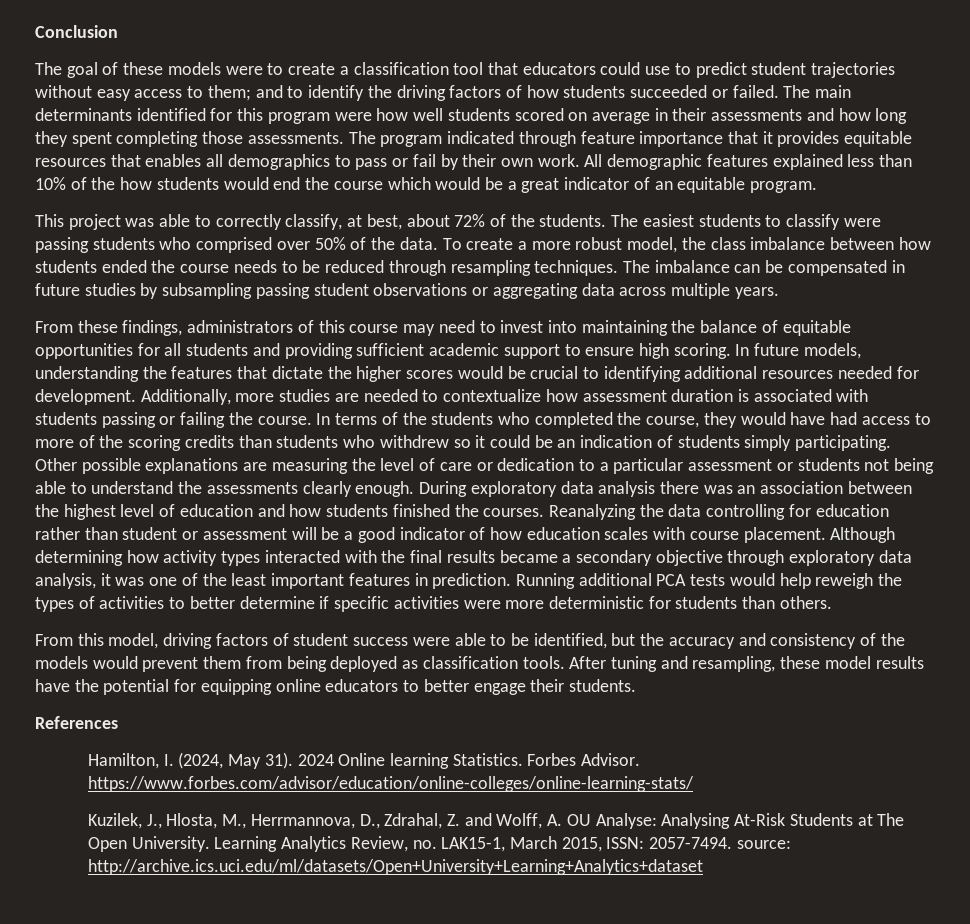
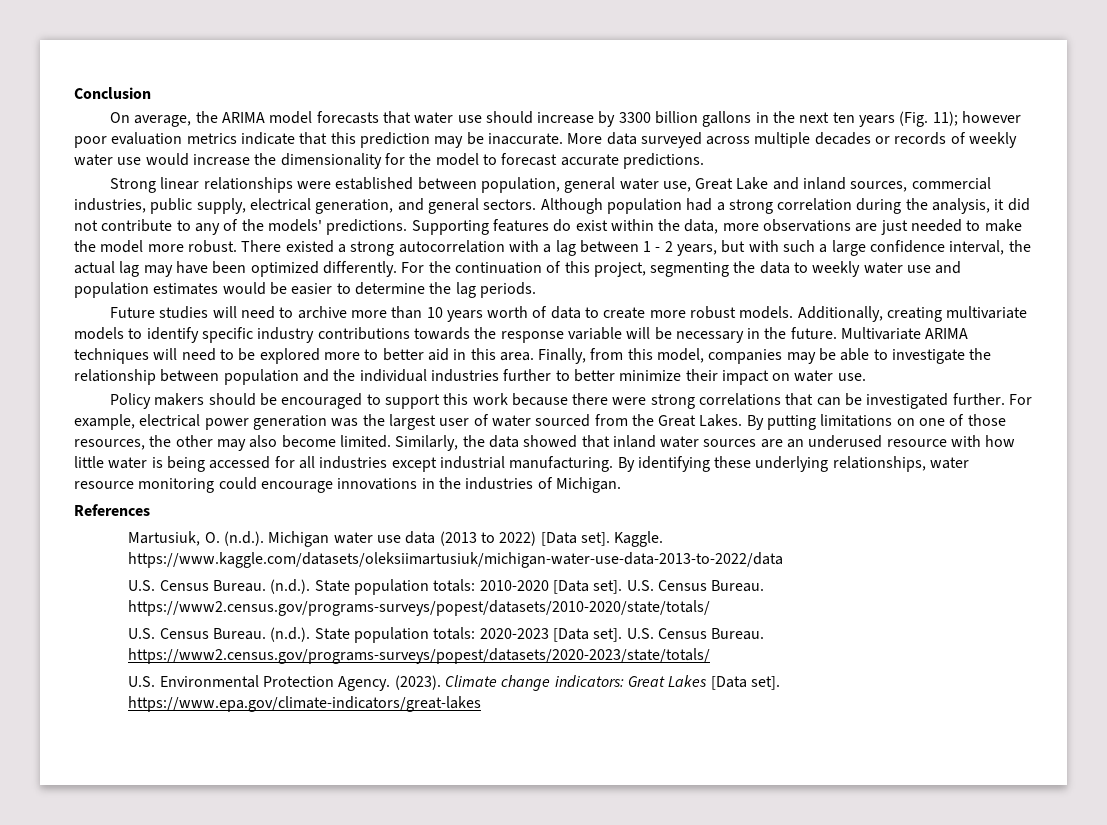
- The goal of these models were to create a classification tool that educators could use to predict student trajectories without easy access to them; and to identify the driving factors of how students succeeded or failed. The main determinants identified for this program were how well students scored on average in their assessments and how long they spent completing those assessments. The program indicated through feature importance that it provides equitable resources that enables all demographics to pass or fail by their own work. All demographic features explained less than 10% of the how students would end the course which would be a great indicator of an equitable program.
- This project was able to correctly classify, at best, about 72% of the students. The easiest students to classify were passing students who comprised over 50% of the data. To create a more robust model, the class imbalance between how students ended the course needs to be reduced through resampling techniques. The imbalance can be compensated in future studies by subsampling passing student observations or aggregating data across multiple years.
- From these findings, administrators of this course may need to invest into maintaining the balance of equitable opportunities for all students and providing sufficient academic support to ensure high scoring. In future models, understanding the features that dictate the higher scores would be crucial to identifying additional resources needed for development. Additionally, more studies are needed to contextualize how assessment duration is associated with students passing or failing the course. In terms of the students who completed the course, they would have had access to more of the scoring credits than students who withdrew so it could be an indication of students simply participating. Other possible explanations are measuring the level of care or dedication to a particular assessment or students not being able to understand the assessments clearly enough. During exploratory data analysis there was an association between the highest level of education and how students finished the courses. Reanalyzing the data controlling for education rather than student or assessment will be a good indicator of how education scales with course placement. Although determining how activity types interacted with the final results became a secondary objective through exploratory data analysis, it was one of the least important features in prediction. Running additional PCA tests would help reweigh the types of activities to better determine if specific activities were more deterministic for students than others.
- From this model, driving factors of student success were able to be identified, but the accuracy and consistency of the models would prevent them from being deployed as classification tools. After tuning and resampling, these model results have the potential for equipping online educators to better engage their students.
+ On average, the ARIMA model forecasts that water use should increase by 3300 billion gallons in the next ten years (Fig. 11); however poor evaluation metrics indicate that this prediction may be inaccurate. More data surveyed across multiple decades or records of weekly water use would increase the dimensionality for the model to forecast accurate predictions.
+ Strong linear relationships were established between population, general water use, Great Lake and inland sources, commercial industries, public supply, electrical generation, and general sectors. Although population had a strong correlation during the analysis, it did not contribute to any of the models' predictions. Supporting features do exist within the data, more observations are just needed to make the model more robust. There existed a strong autocorrelation with a lag between 1 - 2 years, but with such a large confidence interval, the actual lag may have been optimized differently. For the continuation of this project, segmenting the data to weekly water use and population estimates would be easier to determine the lag periods.
+ Future studies will need to archive more than 10 years worth of data to create more robust models. Additionally, creating multivariate models to identify specific industry contributions towards the response variable will be necessary in the future. Multivariate ARIMA techniques will need to be explored more to better aid in this area. Finally, from this model, companies may be able to investigate the relationship between population and the individual industries further to better minimize their impact on water use.
+ Policy makers should be encouraged to support this work because there were strong correlations that can be investigated further. For example, electrical power generation was the largest user of water sourced from the Great Lakes. By putting limitations on one of those resources, the other may also become limited. Similarly, the data showed that inland water sources are an underused resource with how little water is being accessed for all industries except industrial manufacturing. By identifying these underlying relationships, water resource monitoring could encourage innovations in the industries of Michigan.
  References
- Hamilton, I. (2024, May 31). 2024 Online learning Statistics. Forbes Advisor. https://www.forbes.com/advisor/education/online-colleges/online-learning-stats/
- Kuzilek, J., Hlosta, M., Herrmannova, D., Zdrahal, Z. and Wolff, A. OU Analyse: Analysing At-Risk Students at The Open University. Learning Analytics Review, no. LAK15-1, March 2015, ISSN: 2057-7494. source: http://archive.ics.uci.edu/ml/datasets/Open+University+Learning+Analytics+dataset
+ Martusiuk, O. (n.d.). Michigan water use data (2013 to 2022) [Data set]. Kaggle. https://www.kaggle.com/datasets/oleksiimartusiuk/michigan-water-use-data-2013-to-2022/data
+ U.S. Census Bureau. (n.d.). State population totals: 2010-2020 [Data set]. U.S. Census Bureau. https://www2.census.gov/programs-surveys/popest/datasets/2010-2020/state/totals/
+ U.S. Census Bureau. (n.d.). State population totals: 2020-2023 [Data set]. U.S. Census Bureau. https://www2.census.gov/programs-surveys/popest/datasets/2020-2023/state/totals/
+ U.S. Environmental Protection Agency. (2023). Climate change indicators: Great Lakes [Data set]. https://www.epa.gov/climate-indicators/great-lakes

